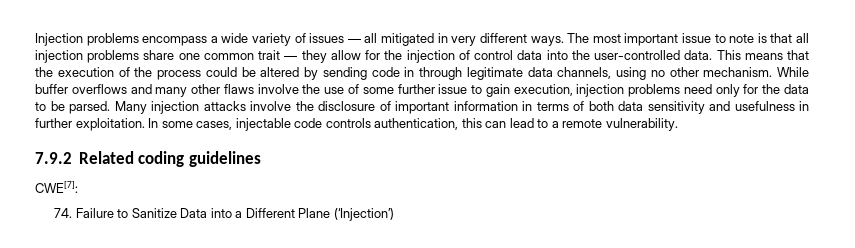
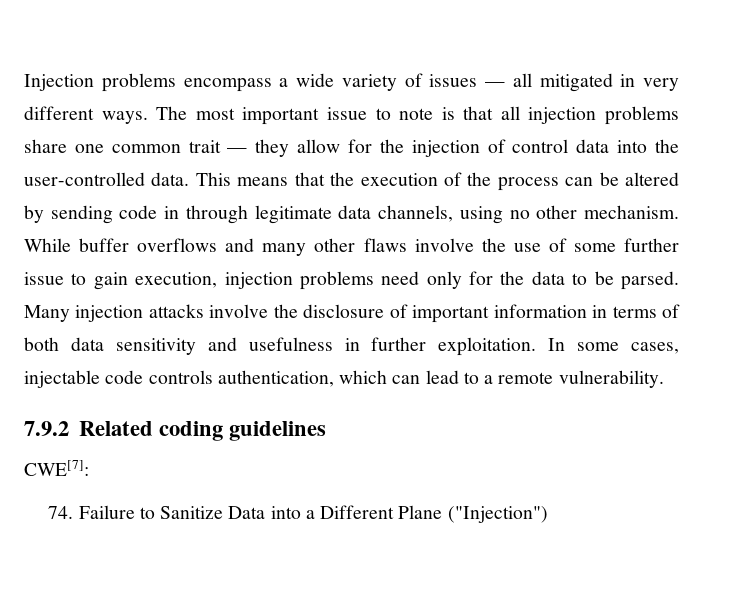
- This means that the execution of the process could be altered by sending code in through legitimate data channels, using no other mechanism.
+ This means that the execution of the process can be altered by sending code in through legitimate data channels, using no other mechanism.
- In some cases, injectable code controls authentication, this can lead to a remote vulnerability.
+ In some cases, injectable code controls authentication, which can lead to a remote vulnerability.
- 74. Failure to Sanitize Data into a Different Plane (‘Injection’)
+ 74. Failure to Sanitize Data into a Different Plane ("Injection")

